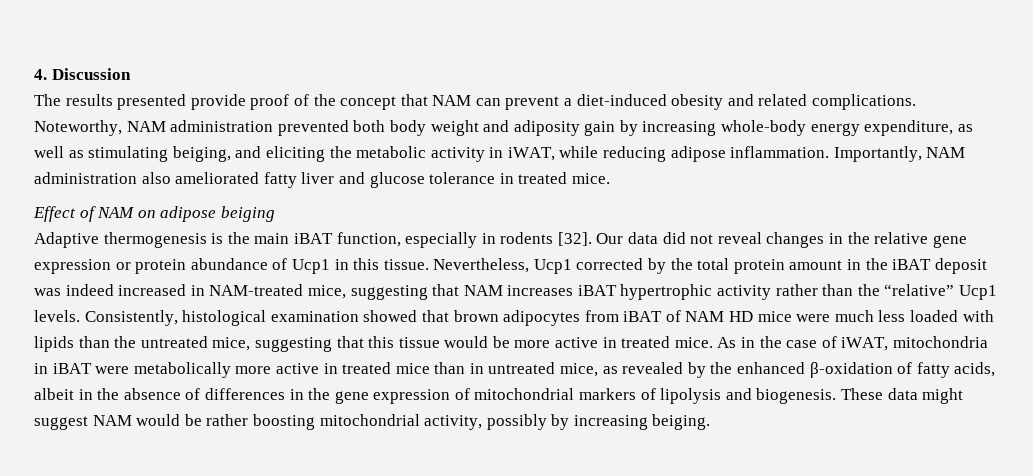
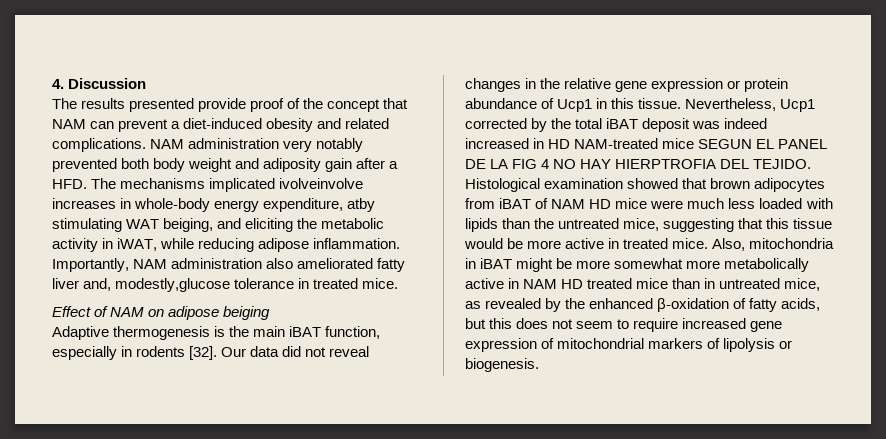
- Noteworthy, NAM administration prevented both body weight and adiposity gain by increasing whole-body energy expenditure, as well as stimulating beiging, and eliciting the metabolic activity in iWAT, while reducing adipose inflammation.
+ NAM administration very notably prevented both body weight and adiposity gain after a HFD. The mechanisms implicated ivolveinvolve increases in whole-body energy expenditure, atby stimulating WAT beiging, and eliciting the metabolic activity in iWAT, while reducing adipose inflammation.
- Importantly, NAM administration also ameliorated fatty liver and glucose tolerance in treated mice.
+ Importantly, NAM administration also ameliorated fatty liver and, modestly,glucose tolerance in treated mice.
- Nevertheless, Ucp1 corrected by the total protein amount in the iBAT deposit was indeed increased in NAM-treated mice, suggesting that NAM increases iBAT hypertrophic activity rather than the “relative” Ucp1 levels. Consistently, histological examination showed that brown adipocytes from iBAT of NAM HD mice were much less loaded with lipids than the untreated mice, suggesting that this tissue would be more active in treated mice.
+ Nevertheless, Ucp1 corrected by the total iBAT deposit was indeed increased in HD NAM-treated mice SEGUN EL PANEL DE LA FIG 4 NO HAY HIERPTROFIA DEL TEJIDO. Histological examination showed that brown adipocytes from iBAT of NAM HD mice were much less loaded with lipids than the untreated mice, suggesting that this tissue would be more active in treated mice.
- As in the case of iWAT, mitochondria in iBAT were metabolically more active in treated mice than in untreated mice, as revealed by the enhanced β-oxidation of fatty acids, albeit in the absence of differences in the gene expression of mitochondrial markers of lipolysis and biogenesis. These data might suggest NAM would be rather boosting mitochondrial activity, possibly by increasing beiging.
+ Also, mitochondria in iBAT might be more somewhat more metabolically active in NAM HD treated mice than in untreated mice, as revealed by the enhanced β-oxidation of fatty acids, but this does not seem to require increased gene expression of mitochondrial markers of lipolysis or biogenesis.

